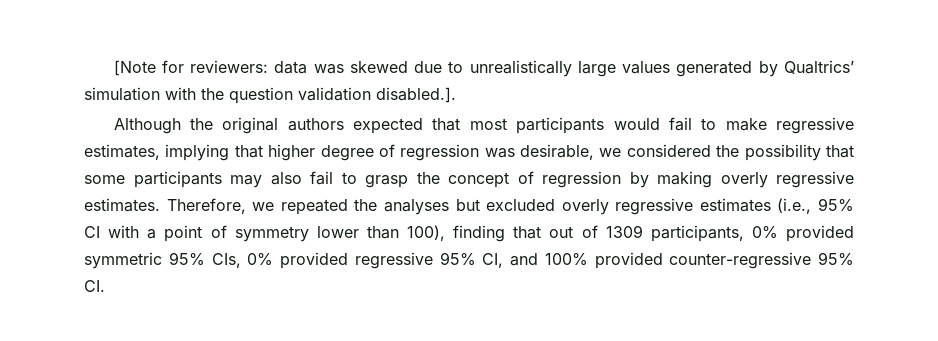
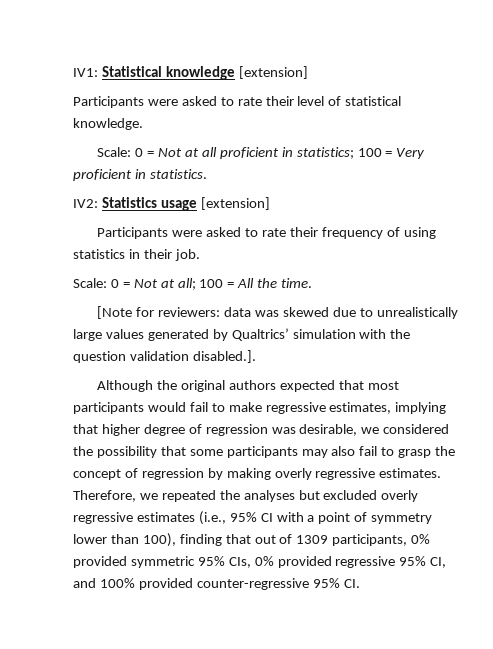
+ IV1: Statistical knowledge [extension]
+ Participants were asked to rate their level of statistical knowledge.
+ Scale: 0 = Not at all proficient in statistics; 100 = Very proficient in statistics.
+ IV2: Statistics usage [extension]
+ Participants were asked to rate their frequency of using statistics in their job.
+ Scale: 0 = Not at all; 100 = All the time.

